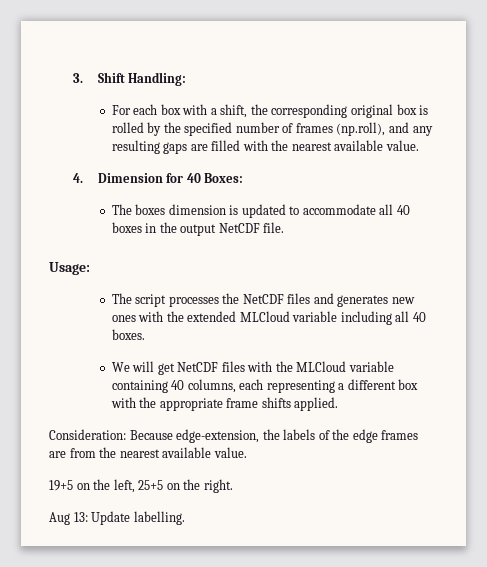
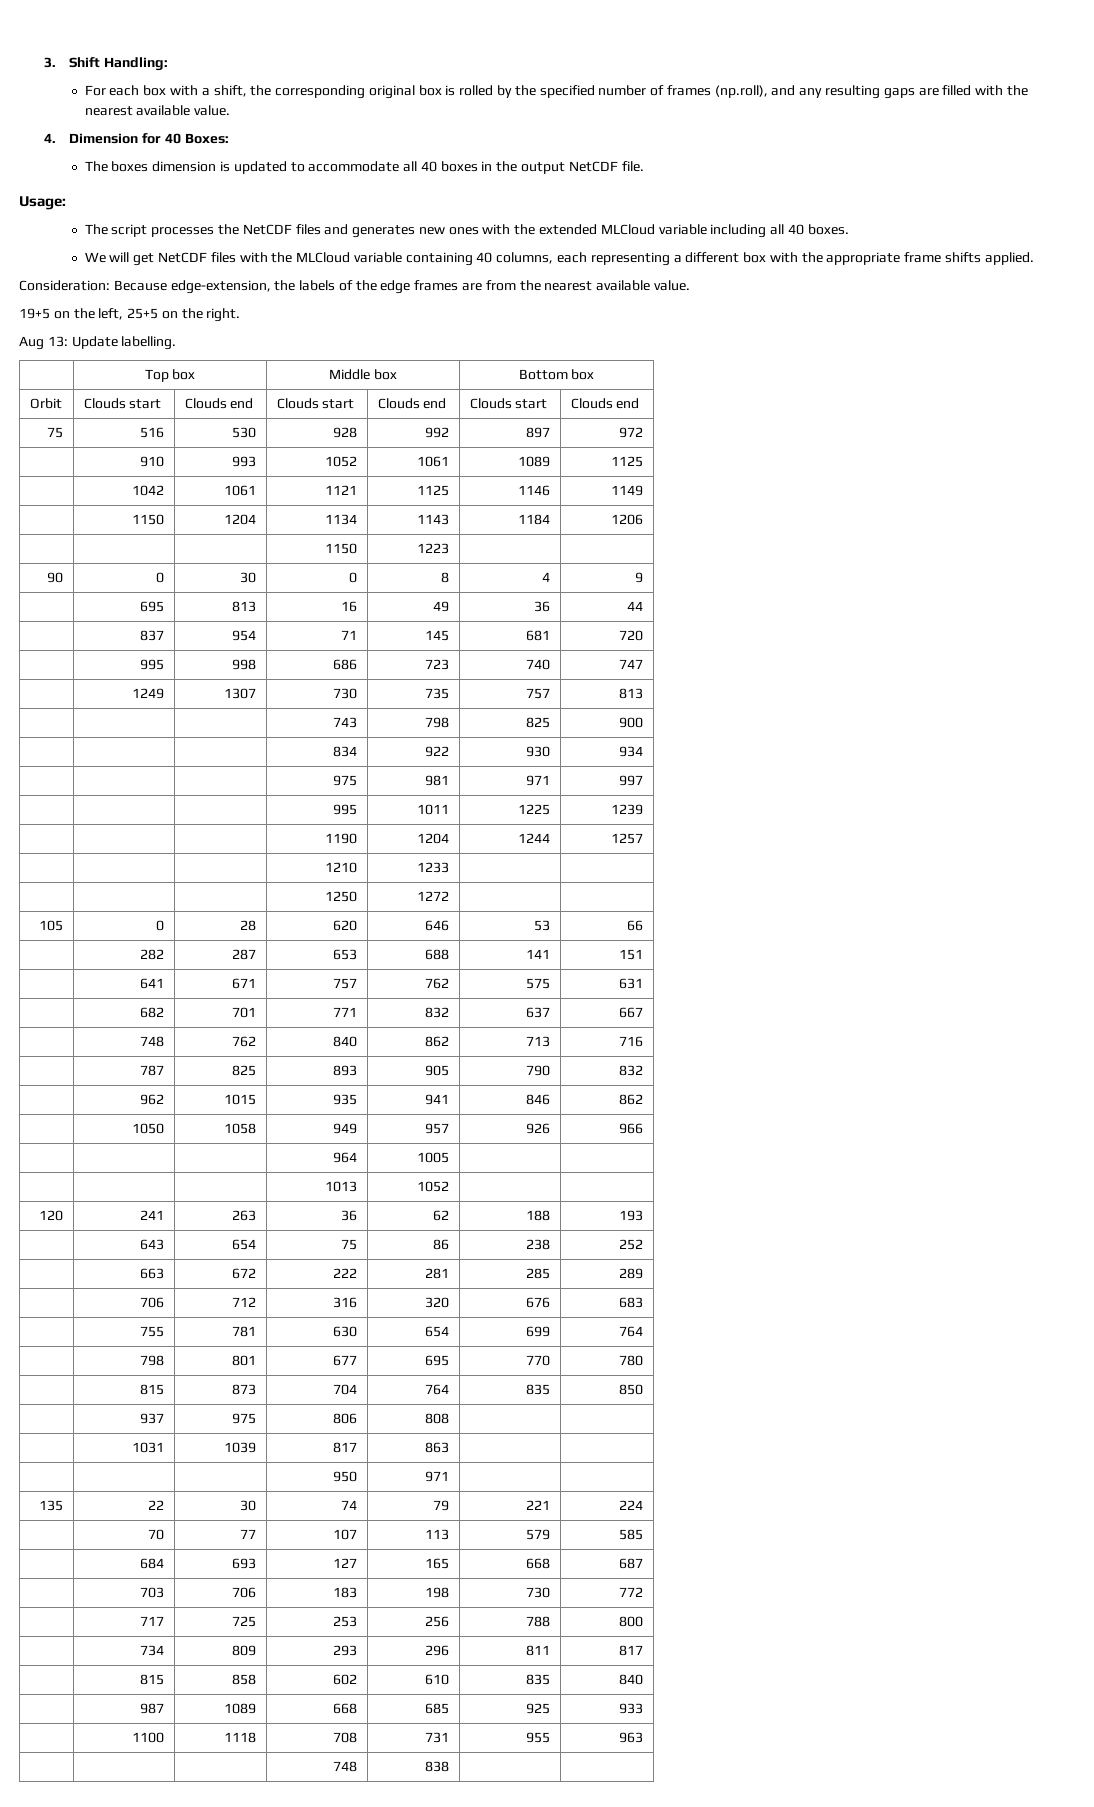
+ | Top box | Middle box | Bottom box
+ Orbit | Clouds start | Clouds end | Clouds start | Clouds end | Clouds start | Clouds end
+ 75 | 516 | 530 | 928 | 992 | 897 | 972
+ | 910 | 993 | 1052 | 1061 | 1089 | 1125
+ | 1042 | 1061 | 1121 | 1125 | 1146 | 1149
+ | 1150 | 1204 | 1134 | 1143 | 1184 | 1206
+ | | | 1150 | 1223 | |
+ 90 | 0 | 30 | 0 | 8 | 4 | 9
+ | 695 | 813 | 16 | 49 | 36 | 44
+ | 837 | 954 | 71 | 145 | 681 | 720
+ | 995 | 998 | 686 | 723 | 740 | 747
+ | 1249 | 1307 | 730 | 735 | 757 | 813
+ | | | 743 | 798 | 825 | 900
+ | | | 834 | 922 | 930 | 934
+ | | | 975 | 981 | 971 | 997
+ | | | 995 | 1011 | 1225 | 1239
+ | | | 1190 | 1204 | 1244 | 1257
+ | | | 1210 | 1233 | |
+ | | | 1250 | 1272 | |
+ 105 | 0 | 28 | 620 | 646 | 53 | 66
+ | 282 | 287 | 653 | 688 | 141 | 151
+ | 641 | 671 | 757 | 762 | 575 | 631
+ | 682 | 701 | 771 | 832 | 637 | 667
+ | 748 | 762 | 840 | 862 | 713 | 716
+ | 787 | 825 | 893 | 905 | 790 | 832
+ | 962 | 1015 | 935 | 941 | 846 | 862
+ | 1050 | 1058 | 949 | 957 | 926 | 966
+ | | | 964 | 1005 | |
+ | | | 1013 | 1052 | |
+ 120 | 241 | 263 | 36 | 62 | 188 | 193
+ | 643 | 654 | 75 | 86 | 238 | 252
+ | 663 | 672 | 222 | 281 | 285 | 289
+ | 706 | 712 | 316 | 320 | 676 | 683
+ | 755 | 781 | 630 | 654 | 699 | 764
+ | 798 | 801 | 677 | 695 | 770 | 780
+ | 815 | 873 | 704 | 764 | 835 | 850
+ | 937 | 975 | 806 | 808 | |
+ | 1031 | 1039 | 817 | 863 | |
+ | | | 950 | 971 | |
+ 135 | 22 | 30 | 74 | 79 | 221 | 224
+ | 70 | 77 | 107 | 113 | 579 | 585
+ | 684 | 693 | 127 | 165 | 668 | 687
+ | 703 | 706 | 183 | 198 | 730 | 772
+ | 717 | 725 | 253 | 256 | 788 | 800
+ | 734 | 809 | 293 | 296 | 811 | 817
+ | 815 | 858 | 602 | 610 | 835 | 840
+ | 987 | 1089 | 668 | 685 | 925 | 933
+ | 1100 | 1118 | 708 | 731 | 955 | 963
+ | | | 748 | 838 | |

